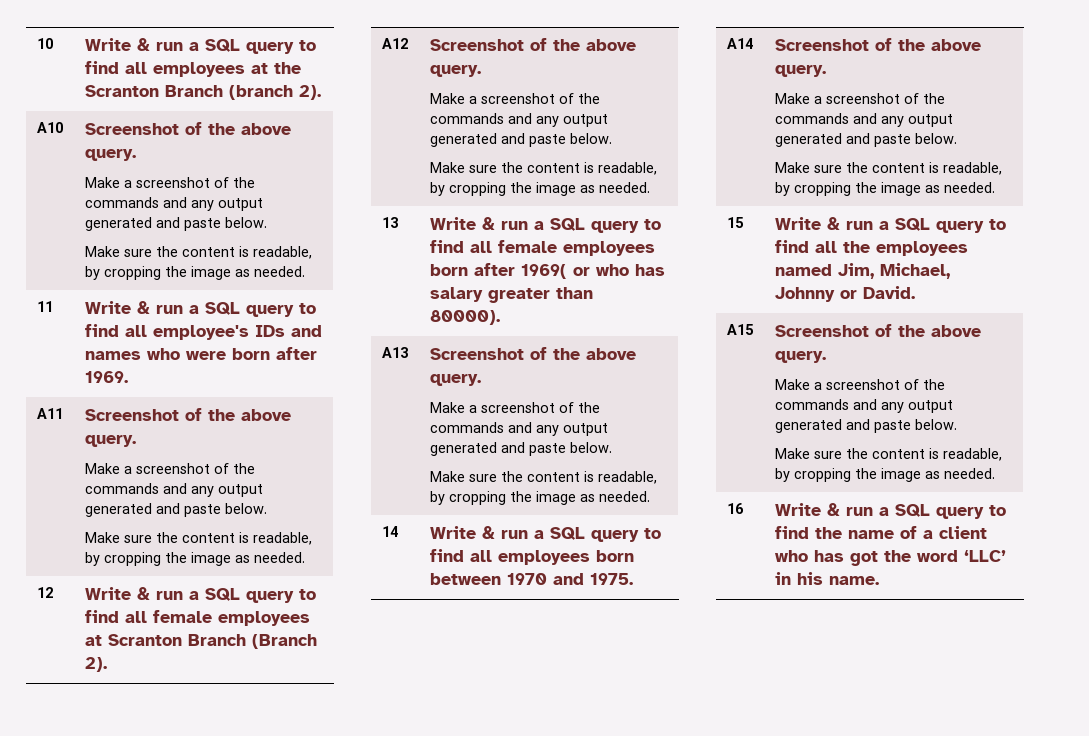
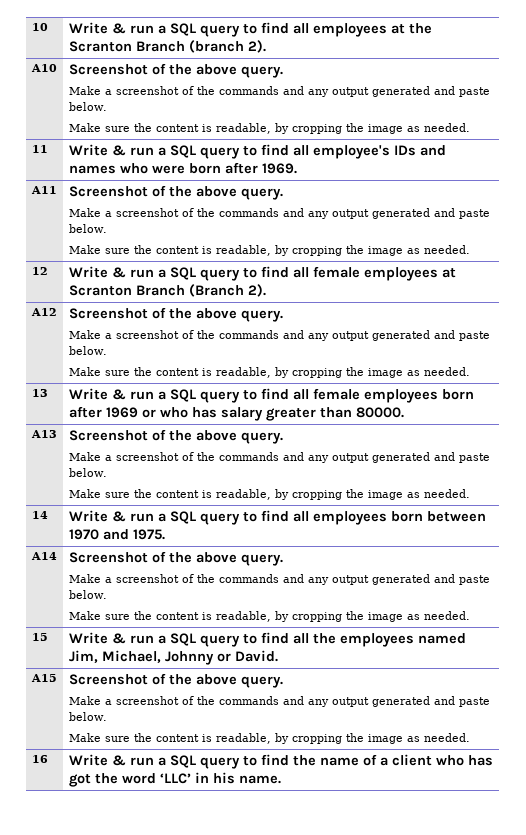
- 13 | Write & run a SQL query to find all female employees born after 1969( or who has salary greater than 80000).
+ 13 | Write & run a SQL query to find all female employees born after 1969 or who has salary greater than 80000.

